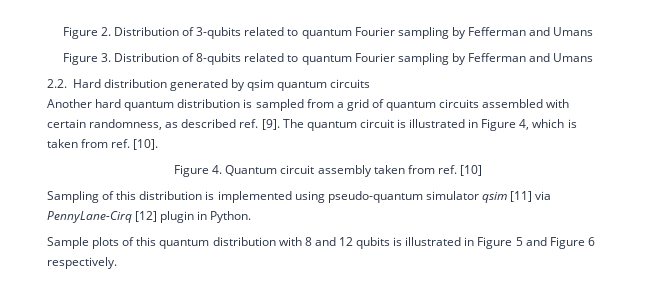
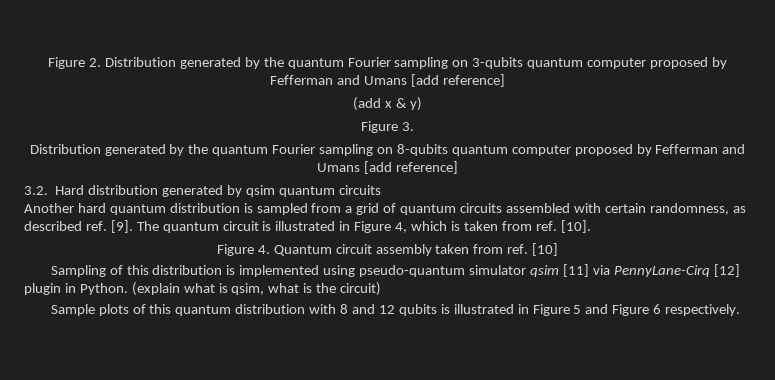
- Figure 2. Distribution of 3-qubits related to quantum Fourier sampling by Fefferman and Umans
- Figure 3. Distribution of 8-qubits related to quantum Fourier sampling by Fefferman and Umans
- 2.2. Hard distribution generated by qsim quantum circuits
+ Figure 2. Distribution generated by the quantum Fourier sampling on 3-qubits quantum computer proposed by Fefferman and Umans [add reference]
+ (add x & y)
+ Figure 3.
+ Distribution generated by the quantum Fourier sampling on 8-qubits quantum computer proposed by Fefferman and Umans [add reference]
+ 3.2. Hard distribution generated by qsim quantum circuits
+ (explain what is qsim, what is the circuit)

